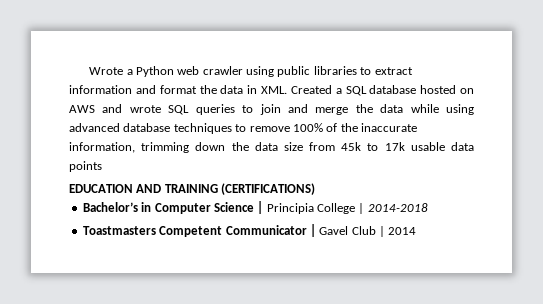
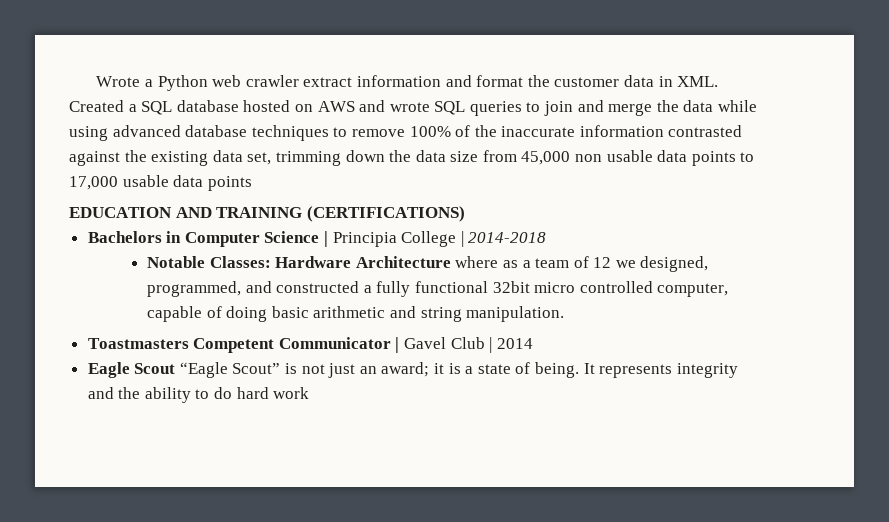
- Wrote a Python web crawler using public libraries to extract information and format the data in XML. Created a SQL database hosted on AWS and wrote SQL queries to join and merge the data while using advanced database techniques to remove 100% of the inaccurate information, trimming down the data size from 45k to 17k usable data points
+ Wrote a Python web crawler extract information and format the customer data in XML. Created a SQL database hosted on AWS and wrote SQL queries to join and merge the data while using advanced database techniques to remove 100% of the inaccurate information contrasted against the existing data set, trimming down the data size from 45,000 non usable data points to 17,000 usable data points
- Bachelor’s in Computer Science | Principia College | 2014-2018
+ Bachelors in Computer Science | Principia College | 2014-2018
+ Notable Classes: Hardware Architecture where as a team of 12 we designed, programmed, and constructed a fully functional 32bit micro controlled computer, capable of doing basic arithmetic and string manipulation.
+ Eagle Scout “Eagle Scout” is not just an award; it is a state of being. It represents integrity and the ability to do hard work

